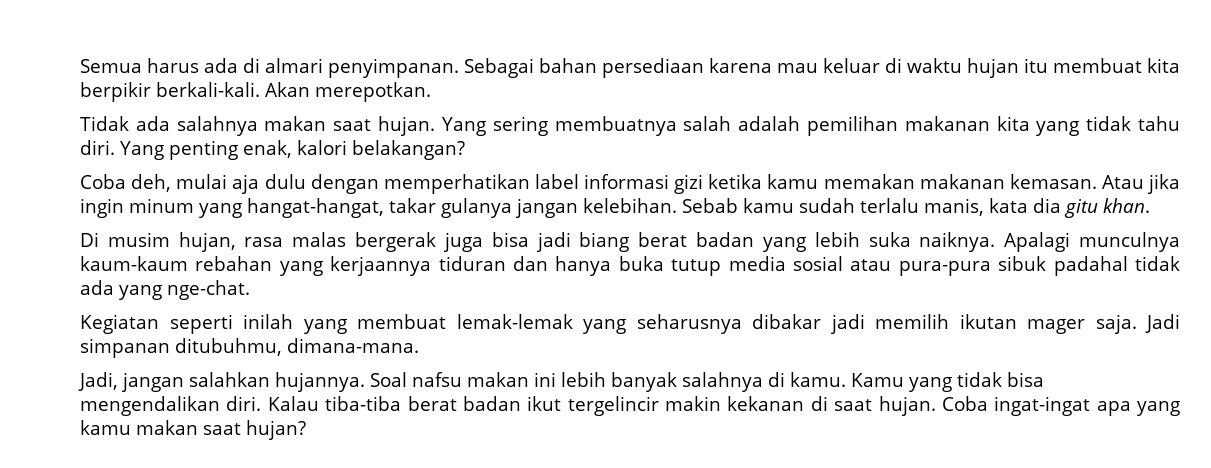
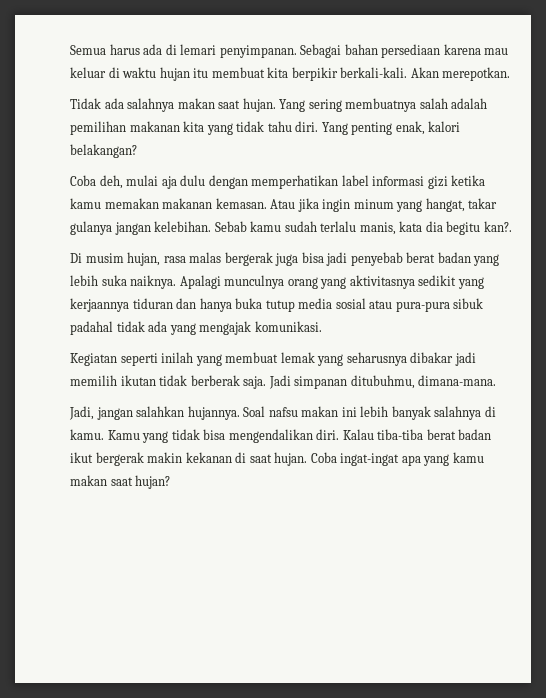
- Semua harus ada di almari penyimpanan.
+ Semua harus ada di lemari penyimpanan.
- Atau jika ingin minum yang hangat-hangat, takar gulanya jangan kelebihan.
+ Atau jika ingin minum yang hangat, takar gulanya jangan kelebihan.
- Sebab kamu sudah terlalu manis, kata dia gitu khan.
+ Sebab kamu sudah terlalu manis, kata dia begitu kan?.
- Di musim hujan, rasa malas bergerak juga bisa jadi biang berat badan yang lebih suka naiknya.
+ Di musim hujan, rasa malas bergerak juga bisa jadi penyebab berat badan yang lebih suka naiknya.
- Apalagi munculnya kaum-kaum rebahan yang kerjaannya tiduran dan hanya buka tutup media sosial atau pura-pura sibuk padahal tidak ada yang nge-chat.
+ Apalagi munculnya orang yang aktivitasnya sedikit yang kerjaannya tiduran dan hanya buka tutup media sosial atau pura-pura sibuk padahal tidak ada yang mengajak komunikasi.
- Kegiatan seperti inilah yang membuat lemak-lemak yang seharusnya dibakar jadi memilih ikutan mager saja.
+ Kegiatan seperti inilah yang membuat lemak yang seharusnya dibakar jadi memilih ikutan tidak berberak saja.
- Kalau tiba-tiba berat badan ikut tergelincir makin kekanan di saat hujan.
+ Kalau tiba-tiba berat badan ikut bergerak makin kekanan di saat hujan.

